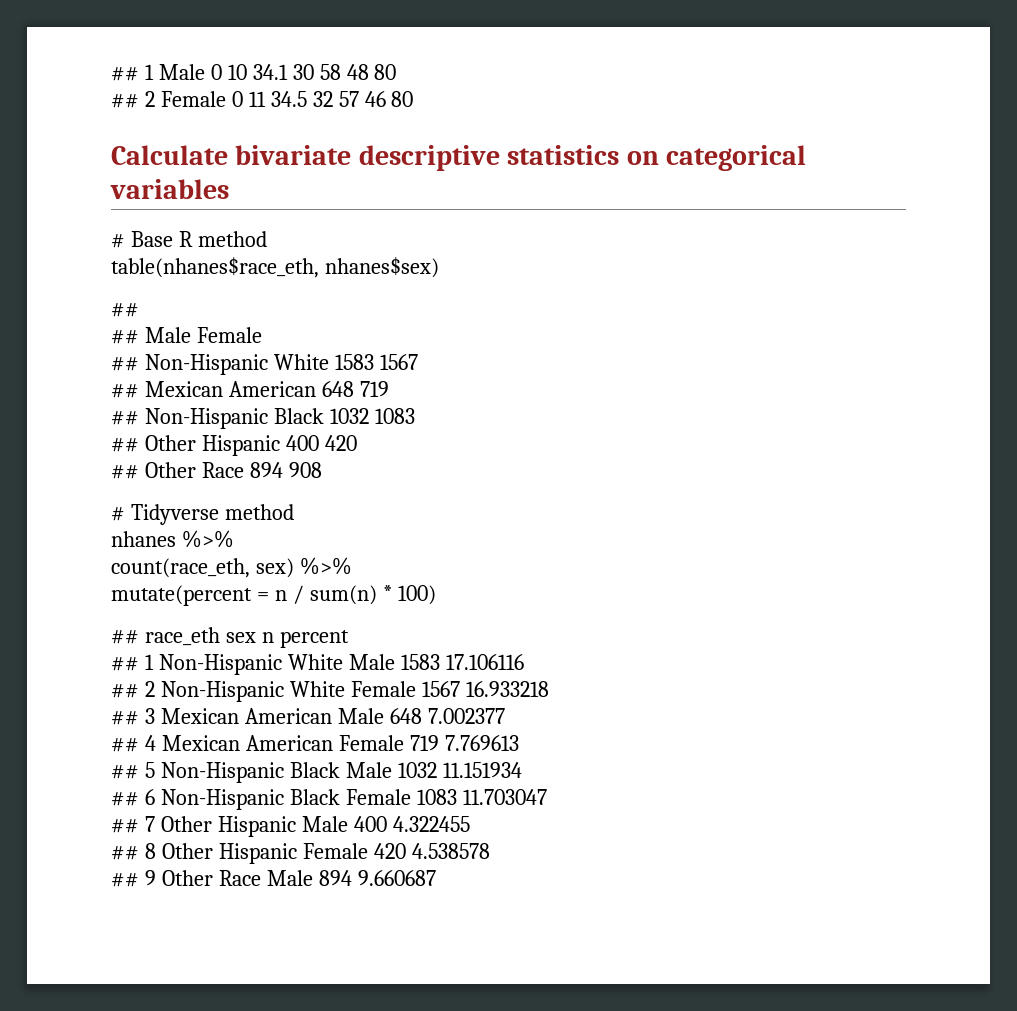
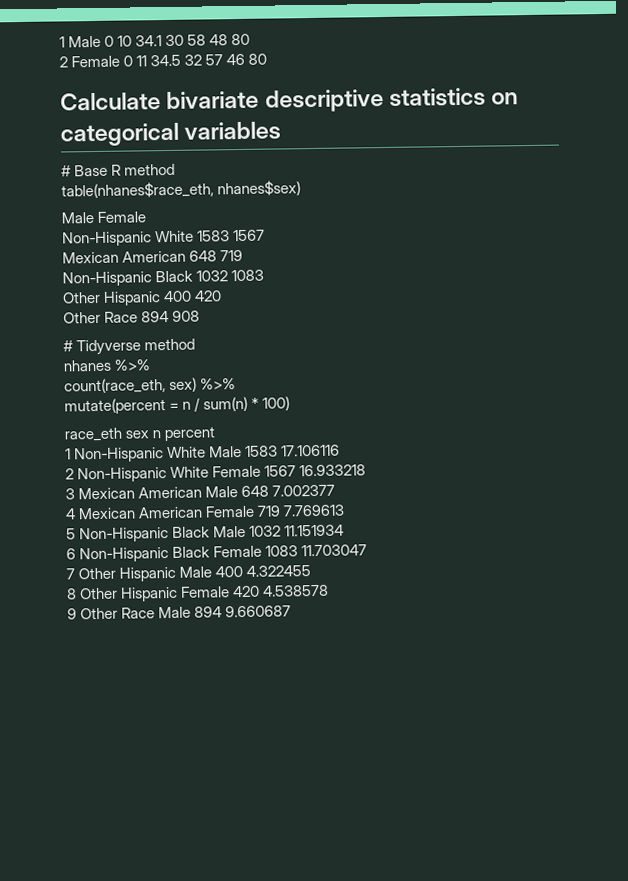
- ## 1 Male 0 10 34.1 30 58 48 80
+ 1 Male 0 10 34.1 30 58 48 80
- ## 2 Female 0 11 34.5 32 57 46 80
+ 2 Female 0 11 34.5 32 57 46 80
  table(nhanes$race_eth, nhanes$sex)
- ##
- ## Male Female
+ Male Female
- ## Non-Hispanic White 1583 1567
+ Non-Hispanic White 1583 1567
- ## Mexican American 648 719
+ Mexican American 648 719
- ## Non-Hispanic Black 1032 1083
+ Non-Hispanic Black 1032 1083
- ## Other Hispanic 400 420
+ Other Hispanic 400 420
- ## Other Race 894 908
+ Other Race 894 908
- ## race_eth sex n percent
+ race_eth sex n percent
- ## 1 Non-Hispanic White Male 1583 17.106116
+ 1 Non-Hispanic White Male 1583 17.106116
- ## 2 Non-Hispanic White Female 1567 16.933218
+ 2 Non-Hispanic White Female 1567 16.933218
- ## 3 Mexican American Male 648 7.002377
+ 3 Mexican American Male 648 7.002377
- ## 4 Mexican American Female 719 7.769613
+ 4 Mexican American Female 719 7.769613
- ## 5 Non-Hispanic Black Male 1032 11.151934
+ 5 Non-Hispanic Black Male 1032 11.151934
- ## 6 Non-Hispanic Black Female 1083 11.703047
+ 6 Non-Hispanic Black Female 1083 11.703047
- ## 7 Other Hispanic Male 400 4.322455
+ 7 Other Hispanic Male 400 4.322455
- ## 8 Other Hispanic Female 420 4.538578
+ 8 Other Hispanic Female 420 4.538578
- ## 9 Other Race Male 894 9.660687
+ 9 Other Race Male 894 9.660687

